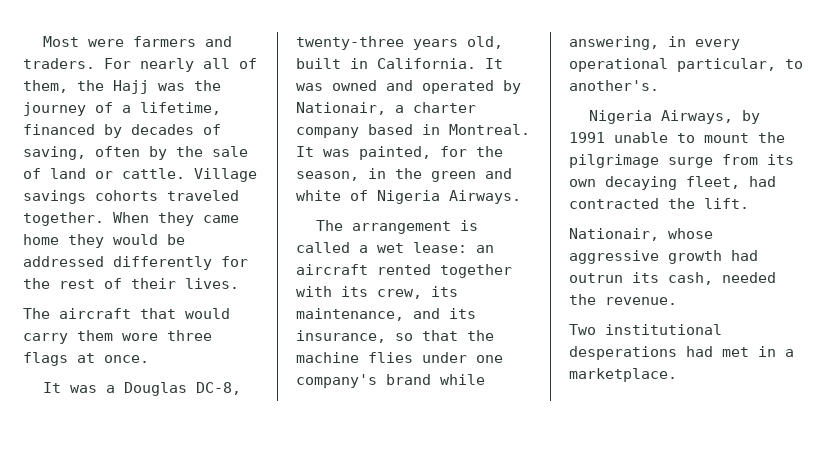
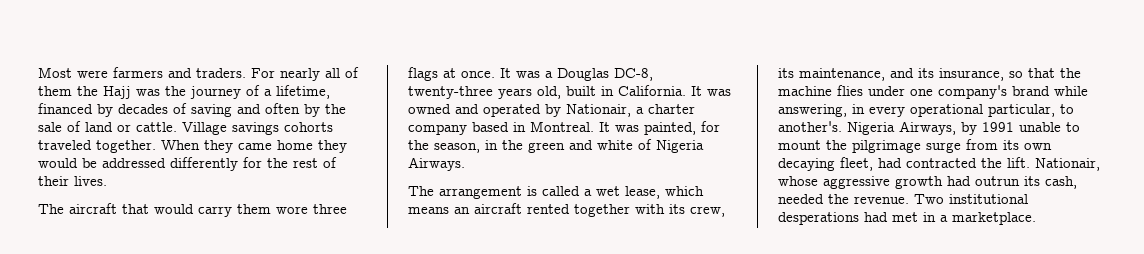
- For nearly all of them, the Hajj was the journey of a lifetime, financed by decades of saving, often by the sale of land or cattle.
+ For nearly all of them the Hajj was the journey of a lifetime, financed by decades of saving and often by the sale of land or cattle.
- The aircraft that would carry them wore three flags at once.
- It was a Douglas DC-8, twenty-three years old, built in California.
+ The aircraft that would carry them wore three flags at once. It was a Douglas DC-8, twenty-three years old, built in California.
- The arrangement is called a wet lease: an aircraft rented together with its crew, its maintenance, and its insurance, so that the machine flies under one company's brand while answering, in every operational particular, to another's.
- Nigeria Airways, by 1991 unable to mount the pilgrimage surge from its own decaying fleet, had contracted the lift.
- Nationair, whose aggressive growth had outrun its cash, needed the revenue.
- Two institutional desperations had met in a marketplace.
+ The arrangement is called a wet lease, which means an aircraft rented together with its crew, its maintenance, and its insurance, so that the machine flies under one company's brand while answering, in every operational particular, to another's. Nigeria Airways, by 1991 unable to mount the pilgrimage surge from its own decaying fleet, had contracted the lift. Nationair, whose aggressive growth had outrun its cash, needed the revenue. Two institutional desperations had met in a marketplace.

